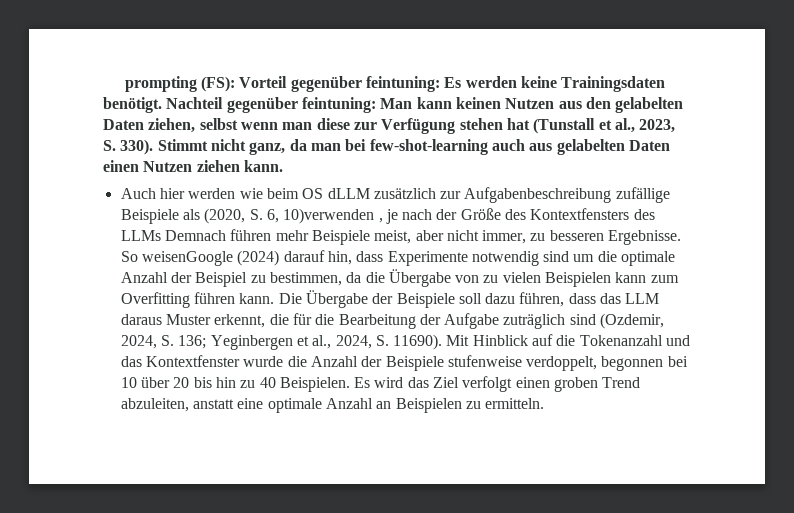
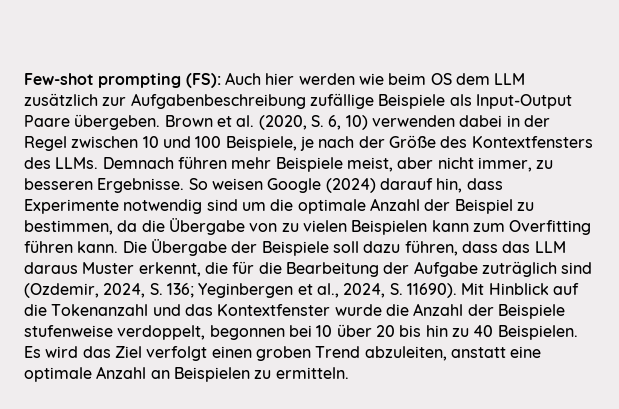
- prompting (FS): Vorteil gegenüber feintuning: Es werden keine Trainingsdaten benötigt. Nachteil gegenüber feintuning: Man kann keinen Nutzen aus den gelabelten Daten ziehen, selbst wenn man diese zur Verfügung stehen hat (Tunstall et al., 2023, S. 330). Stimmt nicht ganz, da man bei few-shot-learning auch aus gelabelten Daten einen Nutzen ziehen kann.
- Auch hier werden wie beim OS dLLM zusätzlich zur Aufgabenbeschreibung zufällige Beispiele als (2020, S. 6, 10)verwenden , je nach der Größe des Kontextfensters des LLMs Demnach führen mehr Beispiele meist, aber nicht immer, zu besseren Ergebnisse.
+ Few-shot prompting (FS): Auch hier werden wie beim OS dem LLM zusätzlich zur Aufgabenbeschreibung zufällige Beispiele als Input-Output Paare übergeben. Brown et al. (2020, S. 6, 10) verwenden dabei in der Regel zwischen 10 und 100 Beispiele, je nach der Größe des Kontextfensters des LLMs. Demnach führen mehr Beispiele meist, aber nicht immer, zu besseren Ergebnisse.
- So weisenGoogle (2024) darauf hin, dass Experimente notwendig sind um die optimale Anzahl der Beispiel zu bestimmen, da die Übergabe von zu vielen Beispielen kann zum Overfitting führen kann.
+ So weisen Google (2024) darauf hin, dass Experimente notwendig sind um die optimale Anzahl der Beispiel zu bestimmen, da die Übergabe von zu vielen Beispielen kann zum Overfitting führen kann.

